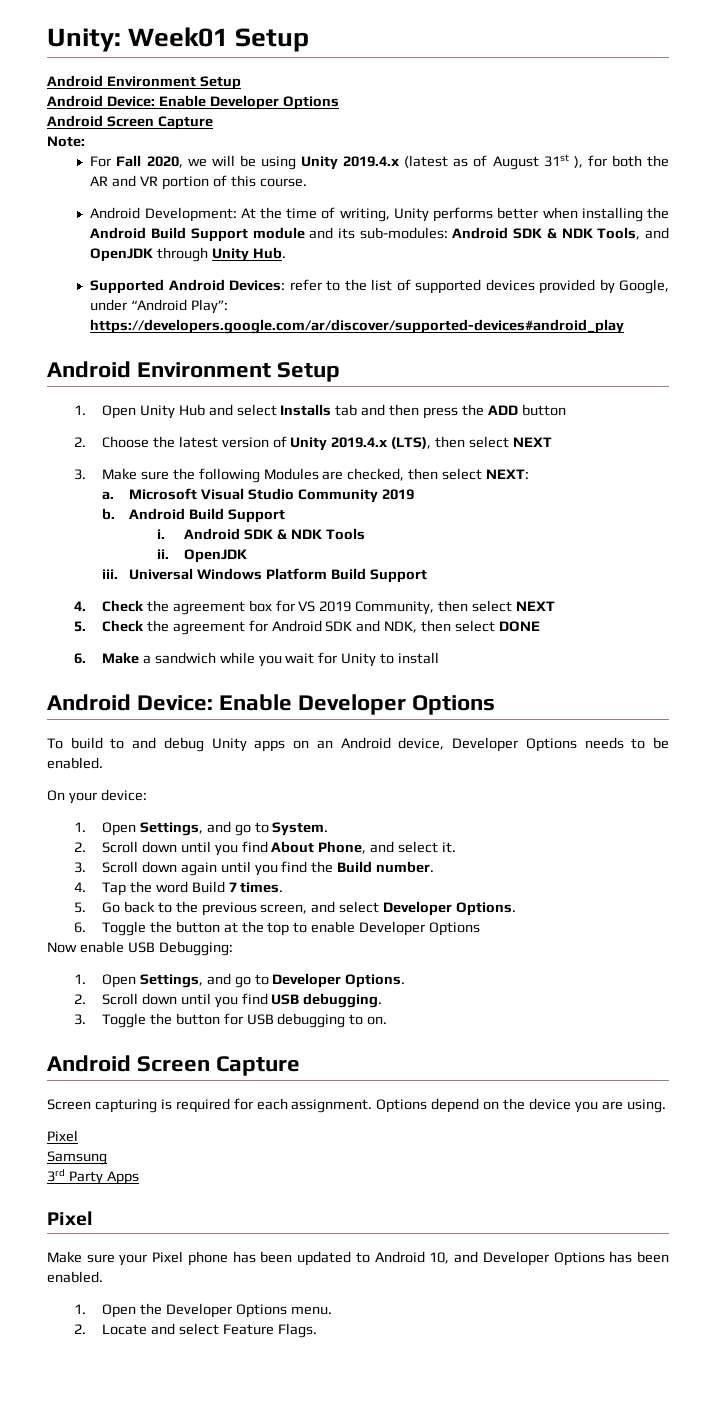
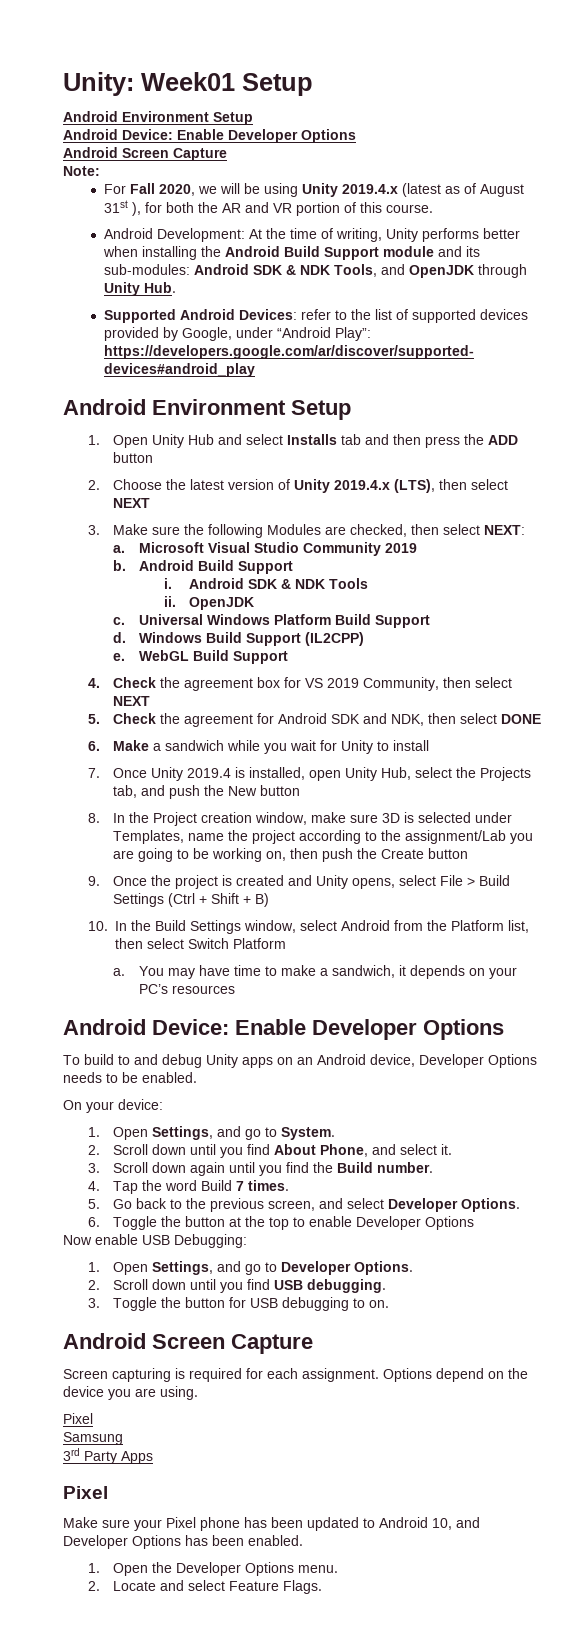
- iii.
+ c.
+ d. Windows Build Support (IL2CPP)
+ e. WebGL Build Support
+ 7. Once Unity 2019.4 is installed, open Unity Hub, select the Projects tab, and push the New button
+ 8. In the Project creation window, make sure 3D is selected under Templates, name the project according to the assignment/Lab you are going to be working on, then push the Create button
+ 9. Once the project is created and Unity opens, select File > Build Settings (Ctrl + Shift + B)
+ 10. In the Build Settings window, select Android from the Platform list, then select Switch Platform
+ a. You may have time to make a sandwich, it depends on your PC’s resources

